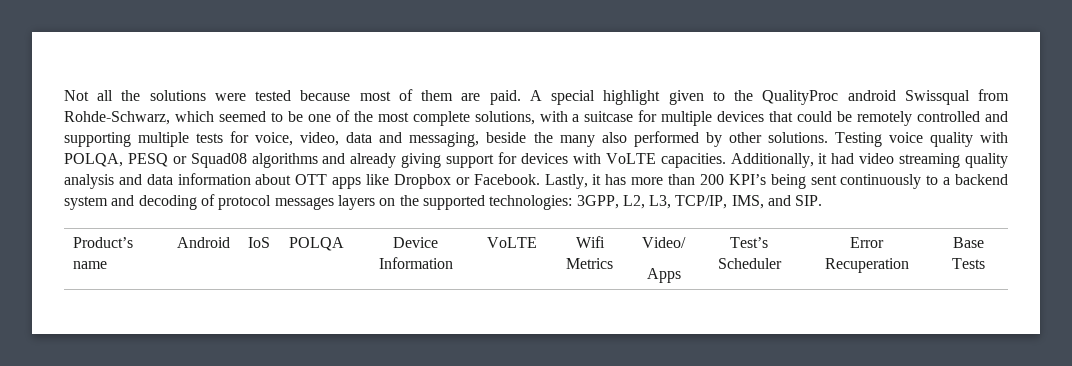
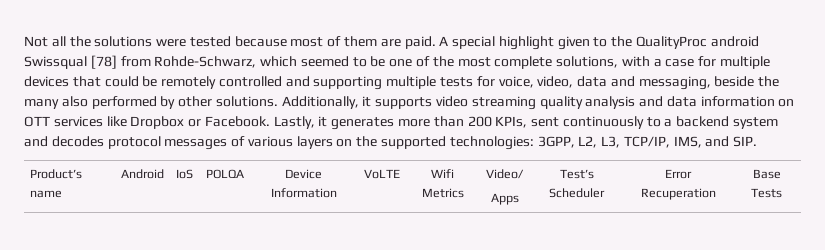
- A special highlight given to the QualityProc android Swissqual from Rohde-Schwarz, which seemed to be one of the most complete solutions, with a suitcase for multiple devices that could be remotely controlled and supporting multiple tests for voice, video, data and messaging, beside the many also performed by other solutions.
+ A special highlight given to the QualityProc android Swissqual [78] from Rohde-Schwarz, which seemed to be one of the most complete solutions, with a case for multiple devices that could be remotely controlled and supporting multiple tests for voice, video, data and messaging, beside the many also performed by other solutions.
- Testing voice quality with POLQA, PESQ or Squad08 algorithms and already giving support for devices with VoLTE capacities.
- Additionally, it had video streaming quality analysis and data information about OTT apps like Dropbox or Facebook.
+ Additionally, it supports video streaming quality analysis and data information on OTT services like Dropbox or Facebook.
- Lastly, it has more than 200 KPI’s being sent continuously to a backend system and decoding of protocol messages layers on the supported technologies: 3GPP, L2, L3, TCP/IP, IMS, and SIP.
+ Lastly, it generates more than 200 KPIs, sent continuously to a backend system and decodes protocol messages of various layers on the supported technologies: 3GPP, L2, L3, TCP/IP, IMS, and SIP.

